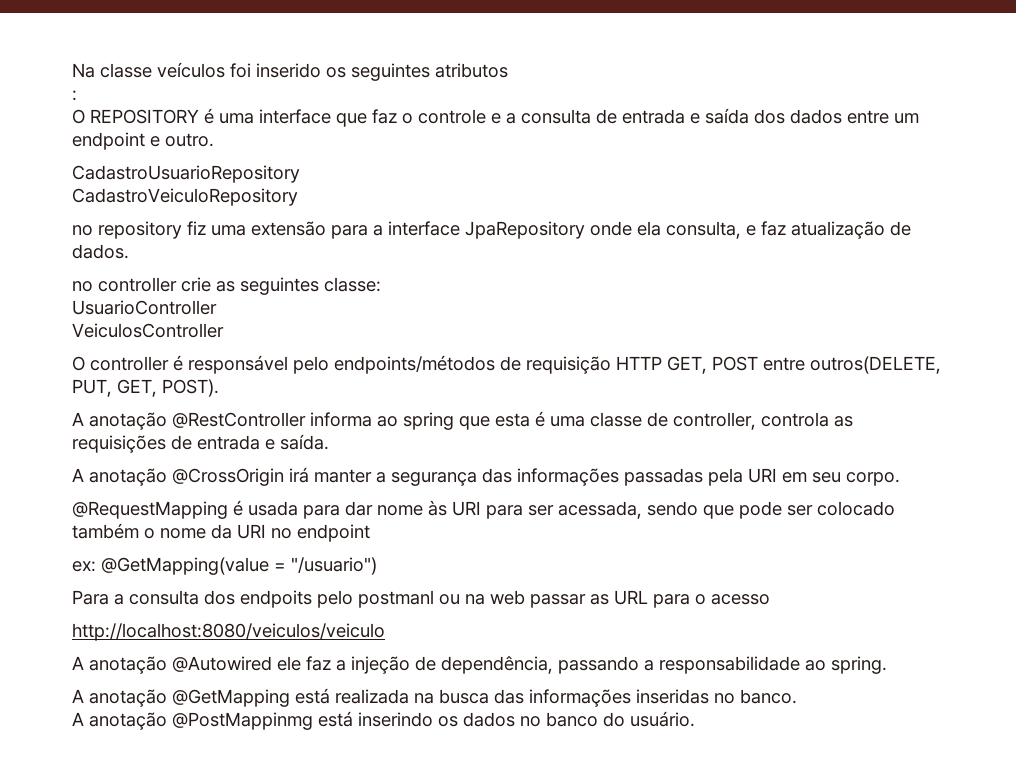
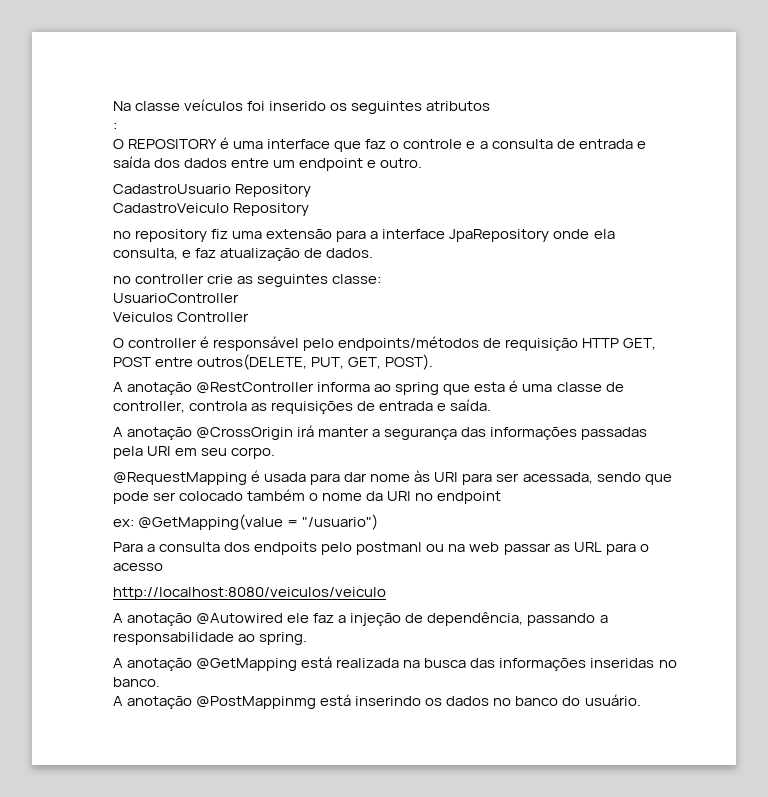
- CadastroUsuarioRepository
- CadastroVeiculoRepository
+ CadastroUsuario Repository
+ CadastroVeiculo Repository
- VeiculosController
+ Veiculos Controller

